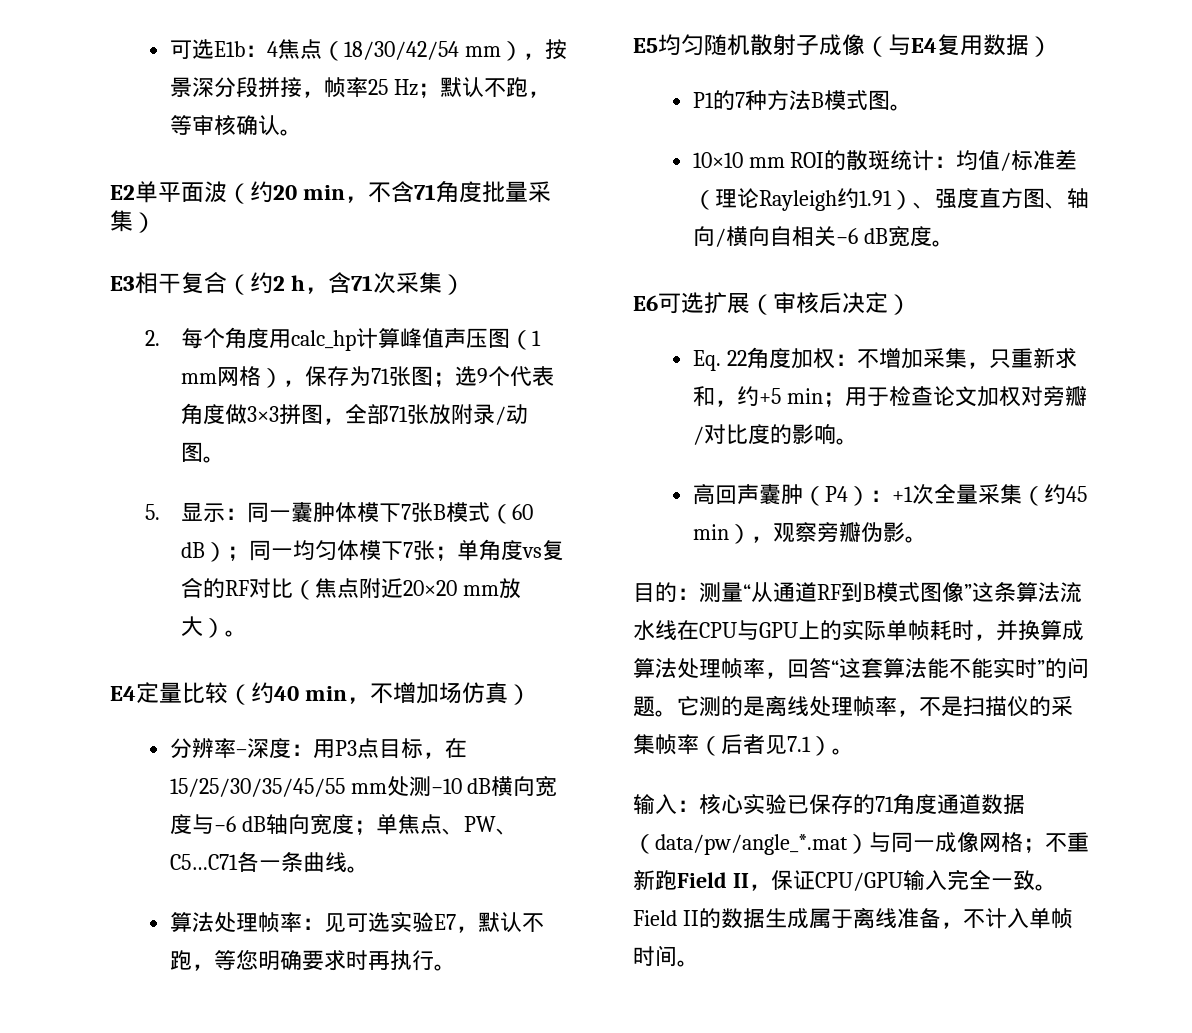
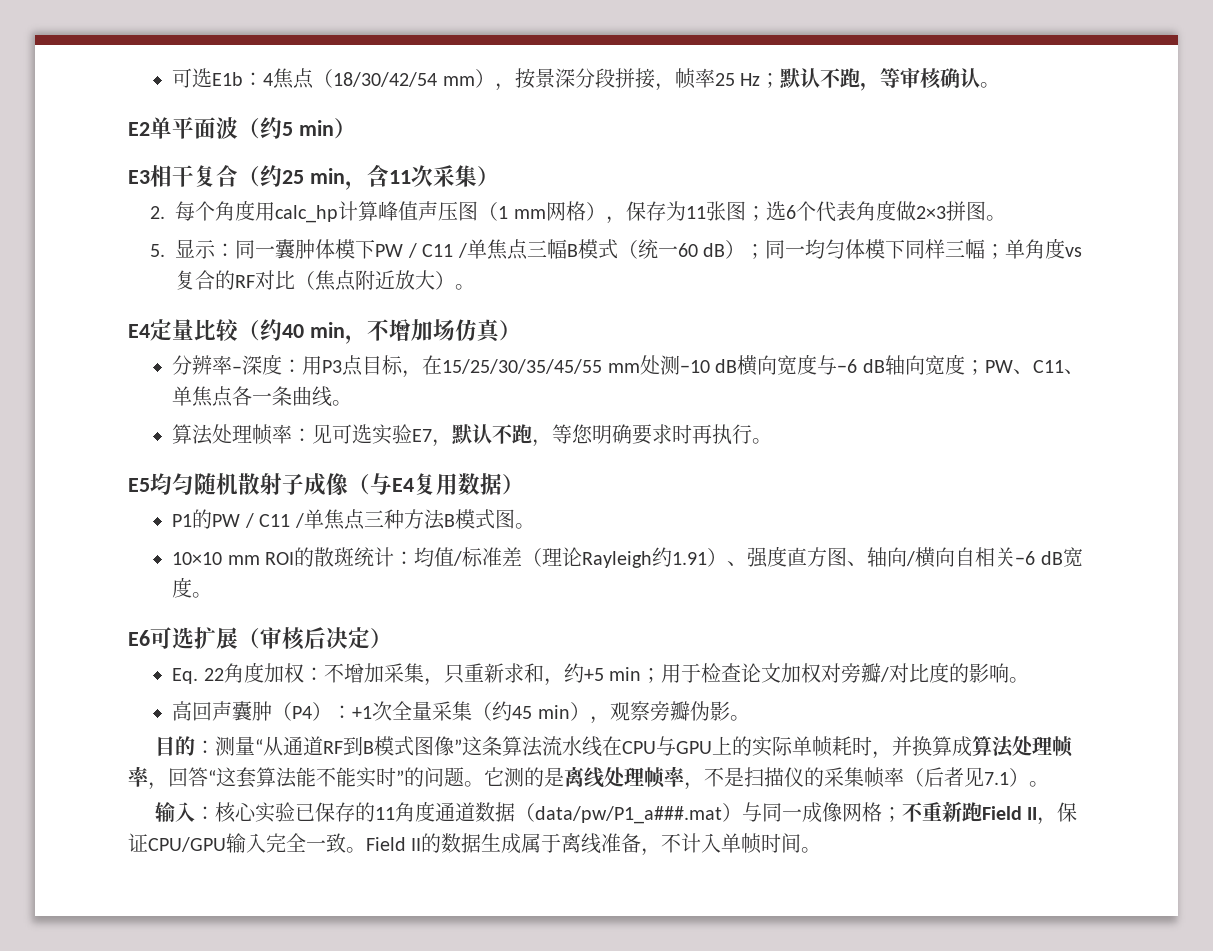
- E2单平面波（约20 min，不含71角度批量采集）
+ E2单平面波（约5 min）
- E3相干复合（约2 h，含71次采集）
+ E3相干复合（约25 min，含11次采集）
- 2.每个角度用calc_hp计算峰值声压图（1 mm网格），保存为71张图；选9个代表角度做3×3拼图，全部71张放附录/动图。
+ 2.每个角度用calc_hp计算峰值声压图（1 mm网格），保存为11张图；选6个代表角度做2×3拼图。
- 5.显示：同一囊肿体模下7张B模式（60 dB）；同一均匀体模下7张；单角度vs复合的RF对比（焦点附近20×20 mm放大）。
+ 5.显示：同一囊肿体模下PW / C11 /单焦点三幅B模式（统一60 dB）；同一均匀体模下同样三幅；单角度vs复合的RF对比（焦点附近放大）。
- 分辨率–深度：用P3点目标，在15/25/30/35/45/55 mm处测−10 dB横向宽度与−6 dB轴向宽度；单焦点、PW、C5…C71各一条曲线。
+ 分辨率–深度：用P3点目标，在15/25/30/35/45/55 mm处测−10 dB横向宽度与−6 dB轴向宽度；PW、C11、单焦点各一条曲线。
- P1的7种方法B模式图。
+ P1的PW / C11 /单焦点三种方法B模式图。
- 输入：核心实验已保存的71角度通道数据（data/pw/angle_*.mat）与同一成像网格；不重新跑Field II，保证CPU/GPU输入完全一致。
+ 输入：核心实验已保存的11角度通道数据（data/pw/P1_a###.mat）与同一成像网格；不重新跑Field II，保证CPU/GPU输入完全一致。

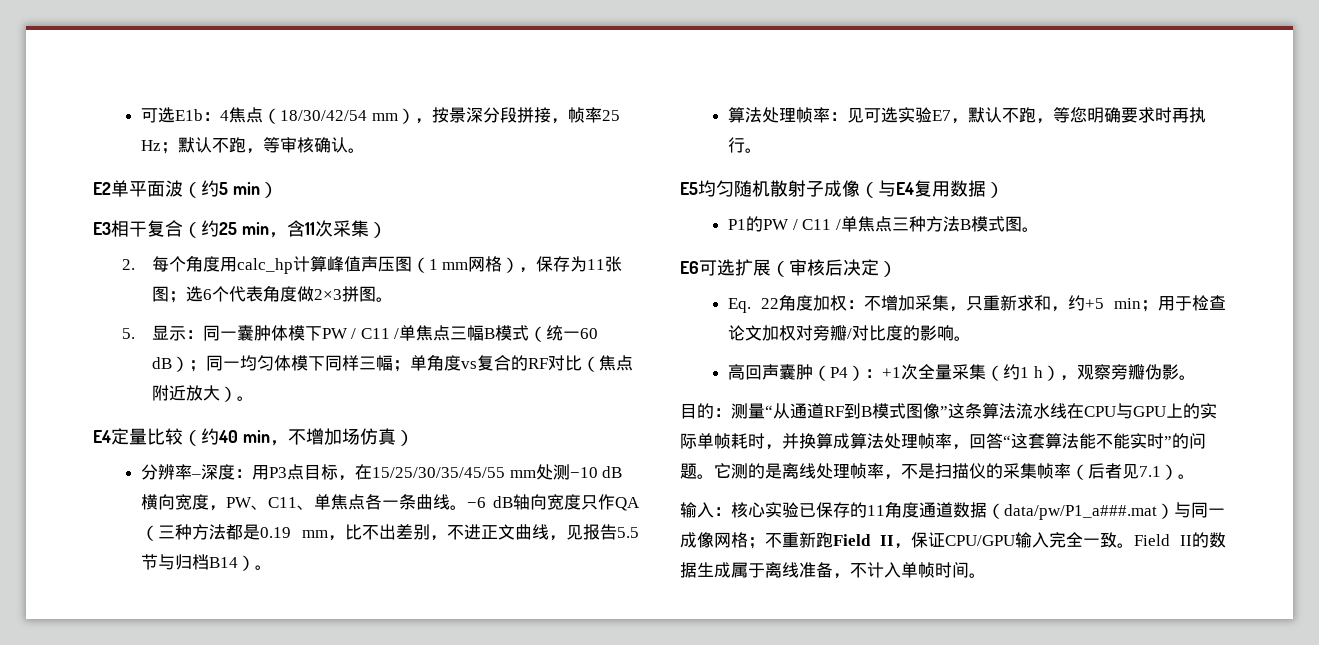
- 分辨率–深度：用P3点目标，在15/25/30/35/45/55 mm处测−10 dB横向宽度与−6 dB轴向宽度；PW、C11、单焦点各一条曲线。
+ 分辨率–深度：用P3点目标，在15/25/30/35/45/55 mm处测−10 dB横向宽度，PW、C11、单焦点各一条曲线。−6 dB轴向宽度只作QA（三种方法都是0.19 mm，比不出差别，不进正文曲线，见报告5.5节与归档B14）。
- 10×10 mm ROI的散斑统计：均值/标准差（理论Rayleigh约1.91）、强度直方图、轴向/横向自相关−6 dB宽度。
- 高回声囊肿（P4）：+1次全量采集（约45 min），观察旁瓣伪影。
+ 高回声囊肿（P4）：+1次全量采集（约1 h），观察旁瓣伪影。

